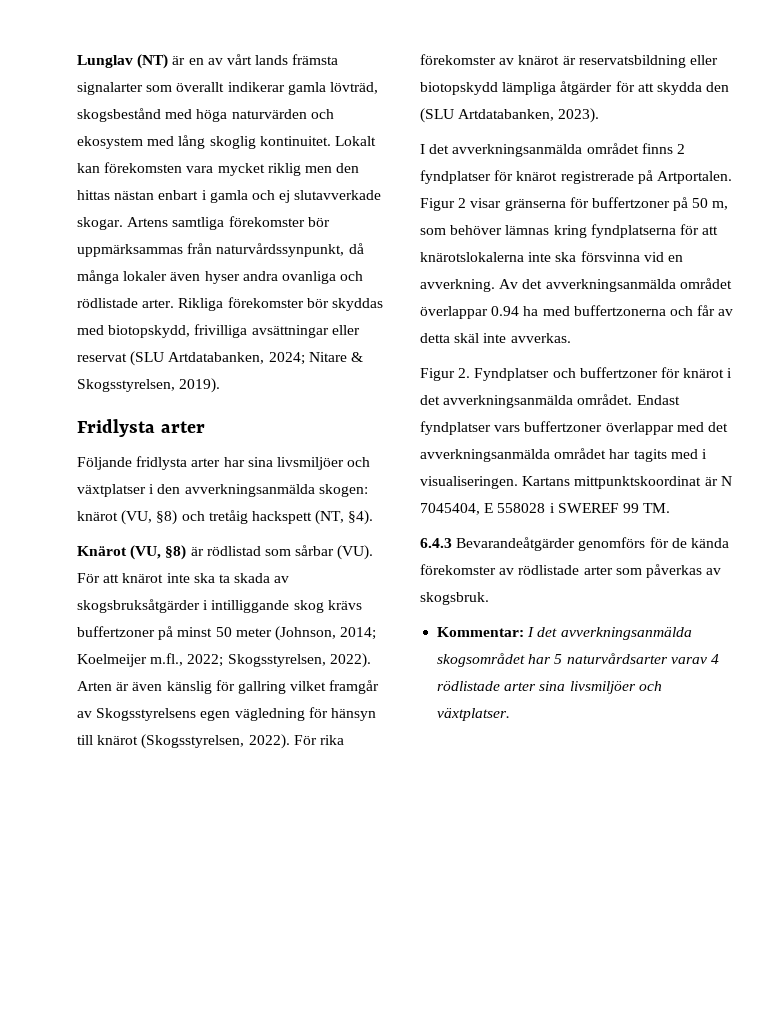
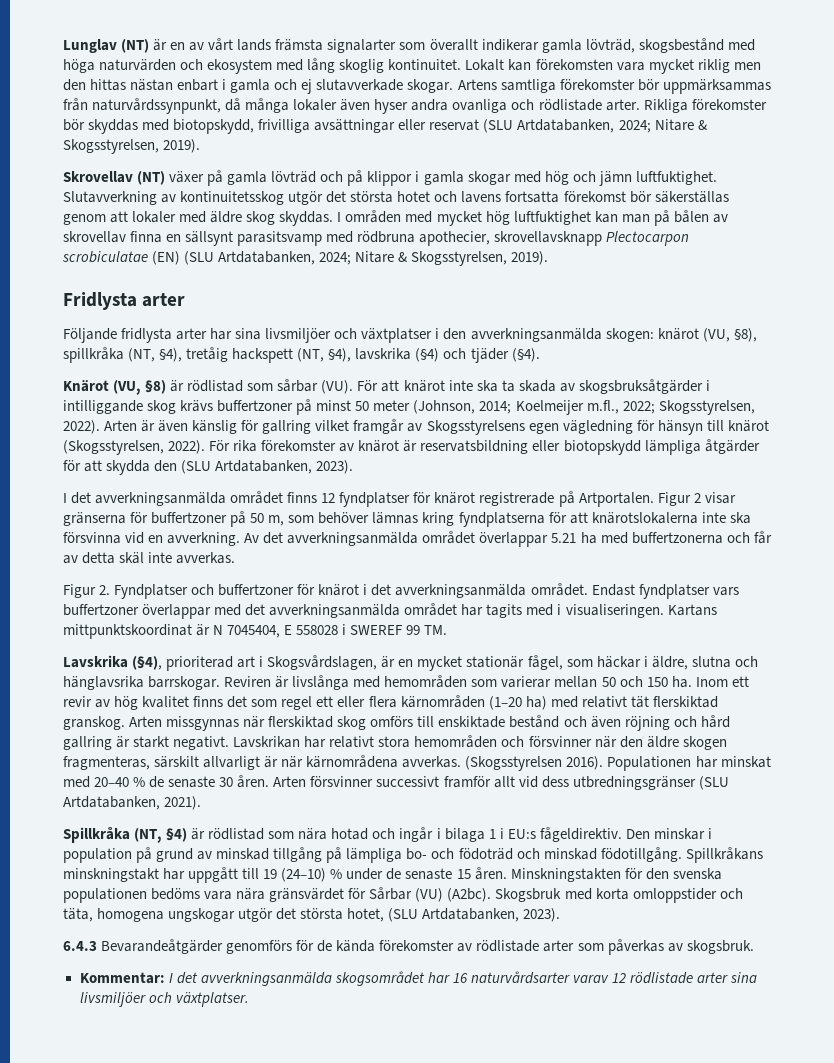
+ Skrovellav (NT) växer på gamla lövträd och på klippor i gamla skogar med hög och jämn luftfuktighet. Slutavverkning av kontinuitetsskog utgör det största hotet och lavens fortsatta förekomst bör säkerställas genom att lokaler med äldre skog skyddas. I områden med mycket hög luftfuktighet kan man på bålen av skrovellav finna en sällsynt parasitsvamp med rödbruna apothecier, skrovellavsknapp Plectocarpon scrobiculatae (EN) (SLU Artdatabanken, 2024; Nitare & Skogsstyrelsen, 2019).
- Följande fridlysta arter har sina livsmiljöer och växtplatser i den avverkningsanmälda skogen: knärot (VU, §8) och tretåig hackspett (NT, §4).
+ Följande fridlysta arter har sina livsmiljöer och växtplatser i den avverkningsanmälda skogen: knärot (VU, §8), spillkråka (NT, §4), tretåig hackspett (NT, §4), lavskrika (§4) och tjäder (§4).
- I det avverkningsanmälda området finns 2 fyndplatser för knärot registrerade på Artportalen.
+ I det avverkningsanmälda området finns 12 fyndplatser för knärot registrerade på Artportalen.
- Av det avverkningsanmälda området överlappar 0.94 ha med buffertzonerna och får av detta skäl inte avverkas.
+ Av det avverkningsanmälda området överlappar 5.21 ha med buffertzonerna och får av detta skäl inte avverkas.
+ Lavskrika (§4), prioriterad art i Skogsvårdslagen, är en mycket stationär fågel, som häckar i äldre, slutna och hänglavsrika barrskogar. Reviren är livslånga med hemområden som varierar mellan 50 och 150 ha. Inom ett revir av hög kvalitet finns det som regel ett eller flera kärnområden (1–20 ha) med relativt tät flerskiktad granskog. Arten missgynnas när flerskiktad skog omförs till enskiktade bestånd och även röjning och hård gallring är starkt negativt. Lavskrikan har relativt stora hemområden och försvinner när den äldre skogen fragmenteras, särskilt allvarligt är när kärnområdena avverkas. (Skogsstyrelsen 2016). Populationen har minskat med 20–40 % de senaste 30 åren. Arten försvinner successivt framför allt vid dess utbredningsgränser (SLU Artdatabanken, 2021).
+ Spillkråka (NT, §4) är rödlistad som nära hotad och ingår i bilaga 1 i EU:s fågeldirektiv. Den minskar i population på grund av minskad tillgång på lämpliga bo- och födoträd och minskad födotillgång. Spillkråkans minskningstakt har uppgått till 19 (24–10) % under de senaste 15 åren. Minskningstakten för den svenska populationen bedöms vara nära gränsvärdet för Sårbar (VU) (A2bc). Skogsbruk med korta omloppstider och täta, homogena ungskogar utgör det största hotet, (SLU Artdatabanken, 2023).
- Kommentar: I det avverkningsanmälda skogsområdet har 5 naturvårdsarter varav 4 rödlistade arter sina livsmiljöer och växtplatser.
+ Kommentar: I det avverkningsanmälda skogsområdet har 16 naturvårdsarter varav 12 rödlistade arter sina livsmiljöer och växtplatser.

